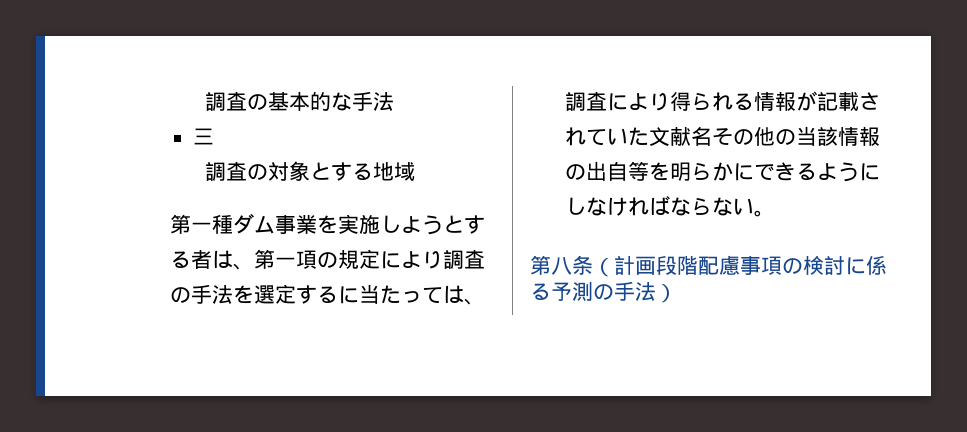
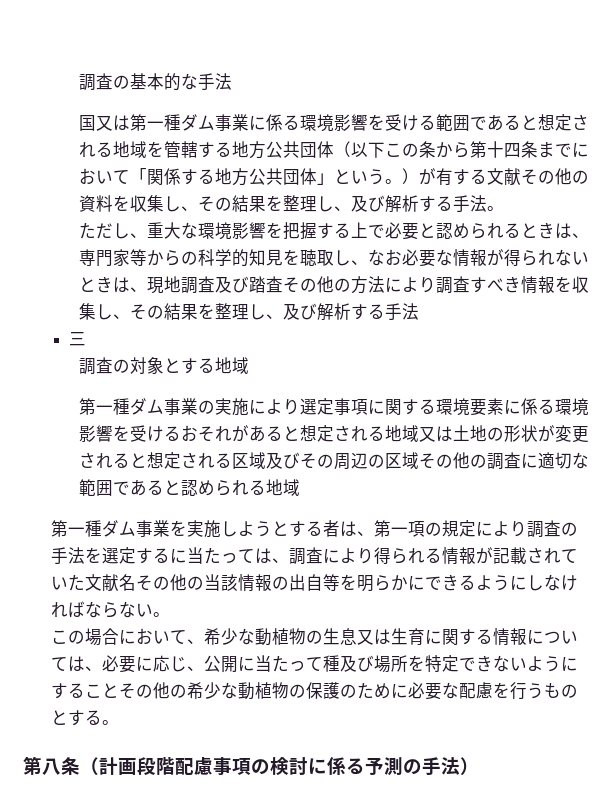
+ 国又は第一種ダム事業に係る環境影響を受ける範囲であると想定される地域を管轄する地方公共団体（以下この条から第十四条までにおいて「関係する地方公共団体」という。）が有する文献その他の資料を収集し、その結果を整理し、及び解析する手法。
+ ただし、重大な環境影響を把握する上で必要と認められるときは、専門家等からの科学的知見を聴取し、なお必要な情報が得られないときは、現地調査及び踏査その他の方法により調査すべき情報を収集し、その結果を整理し、及び解析する手法
+ 第一種ダム事業の実施により選定事項に関する環境要素に係る環境影響を受けるおそれがあると想定される地域又は土地の形状が変更されると想定される区域及びその周辺の区域その他の調査に適切な範囲であると認められる地域
+ この場合において、希少な動植物の生息又は生育に関する情報については、必要に応じ、公開に当たって種及び場所を特定できないようにすることその他の希少な動植物の保護のために必要な配慮を行うものとする。

